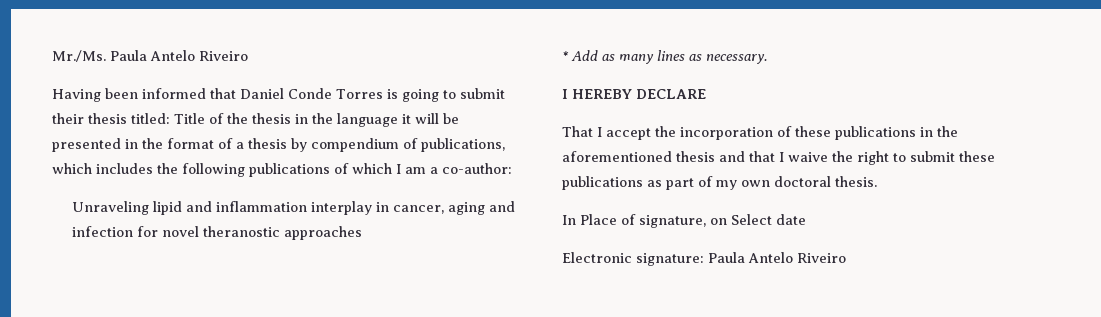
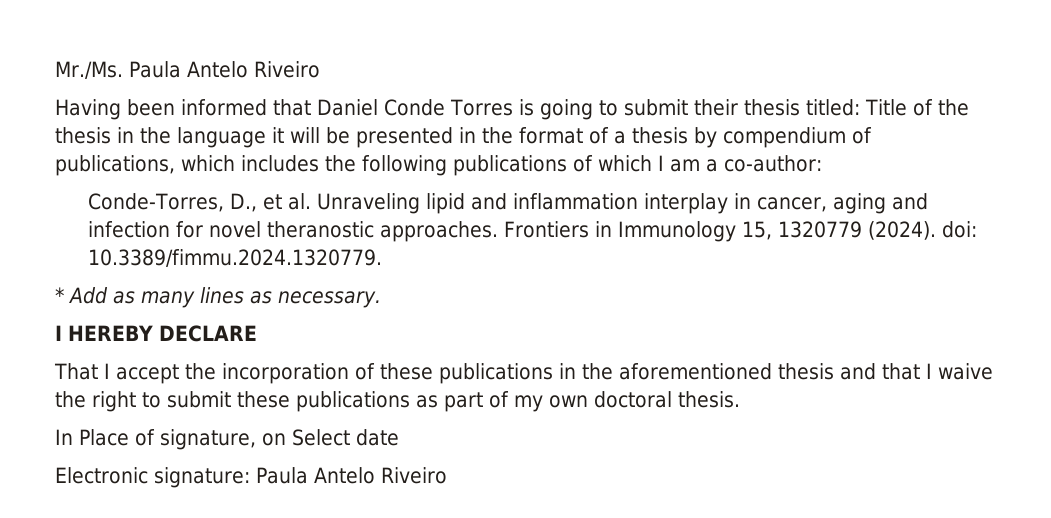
- Unraveling lipid and inflammation interplay in cancer, aging and infection for novel theranostic approaches
+ Conde-Torres, D., et al. Unraveling lipid and inflammation interplay in cancer, aging and infection for novel theranostic approaches. Frontiers in Immunology 15, 1320779 (2024). doi: 10.3389/fimmu.2024.1320779.

